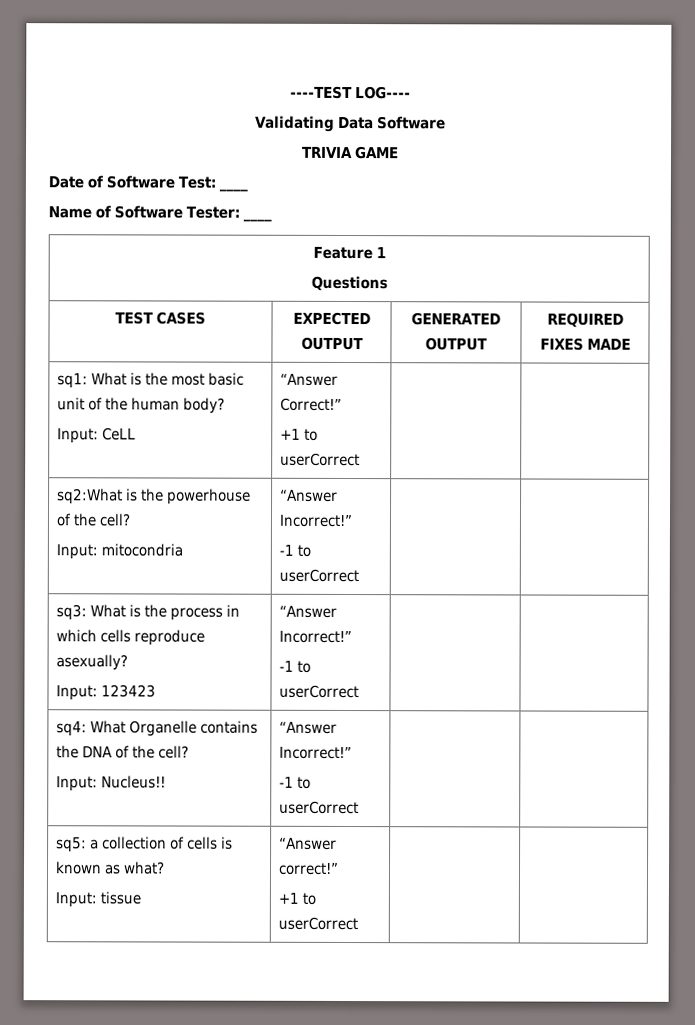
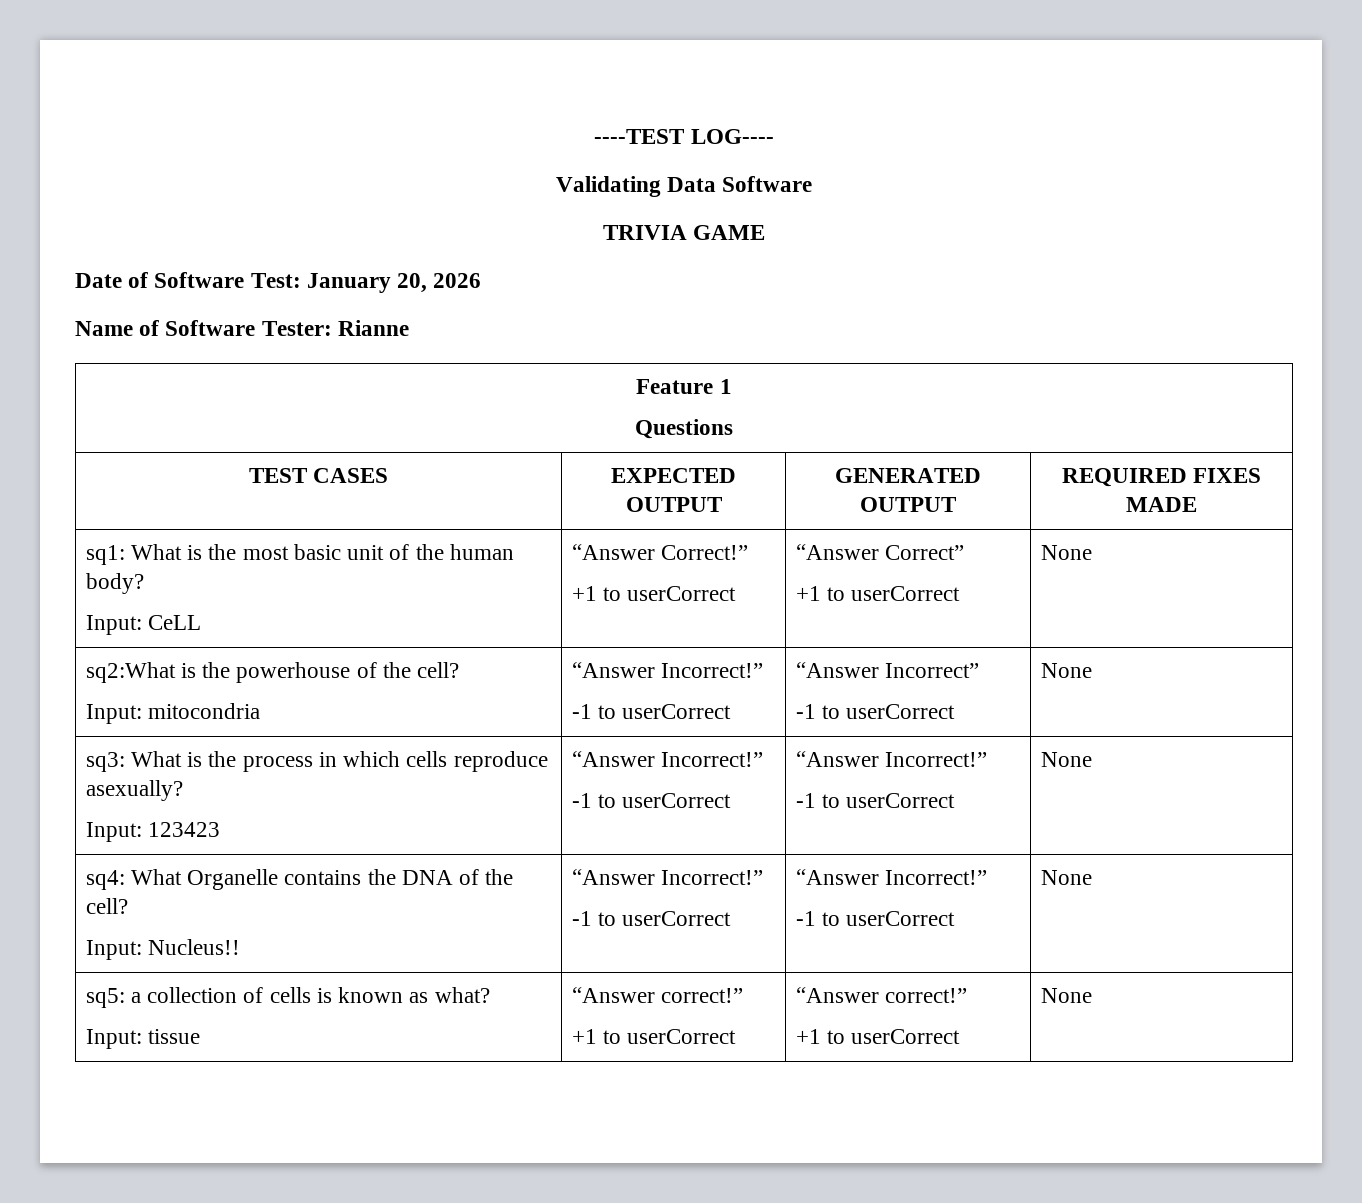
- Date of Software Test: ____
+ Date of Software Test: January 20, 2026
- Name of Software Tester: ____
+ Name of Software Tester: Rianne
  sq1: What is the most basic unit of the human body?
  Input: CeLL | “Answer Correct!”
- +1 to userCorrect | |
+ +1 to userCorrect | “Answer Correct”
+ +1 to userCorrect | None
  sq2:What is the powerhouse of the cell?
  Input: mitocondria | “Answer Incorrect!”
- -1 to userCorrect | |
+ -1 to userCorrect | “Answer Incorrect”
+ -1 to userCorrect | None
  sq3: What is the process in which cells reproduce asexually?
  Input: 123423 | “Answer Incorrect!”
- -1 to userCorrect | |
+ -1 to userCorrect | “Answer Incorrect!”
+ -1 to userCorrect | None
  sq4: What Organelle contains the DNA of the cell?
  Input: Nucleus!! | “Answer Incorrect!”
- -1 to userCorrect | |
+ -1 to userCorrect | “Answer Incorrect!”
+ -1 to userCorrect | None
  sq5: a collection of cells is known as what?
  Input: tissue | “Answer correct!”
- +1 to userCorrect | |
+ +1 to userCorrect | “Answer correct!”
+ +1 to userCorrect | None

